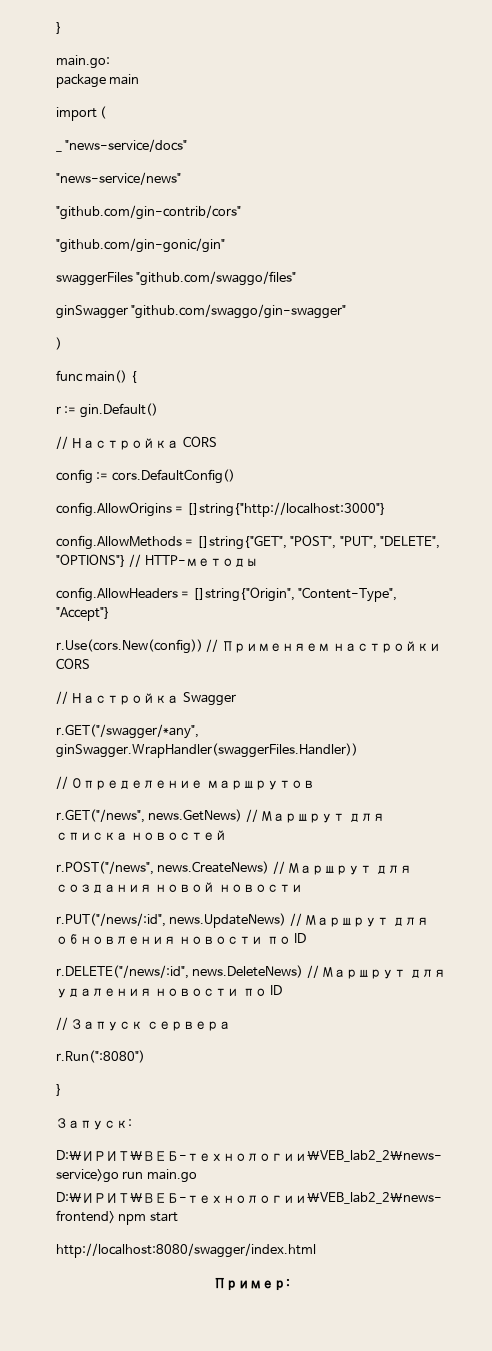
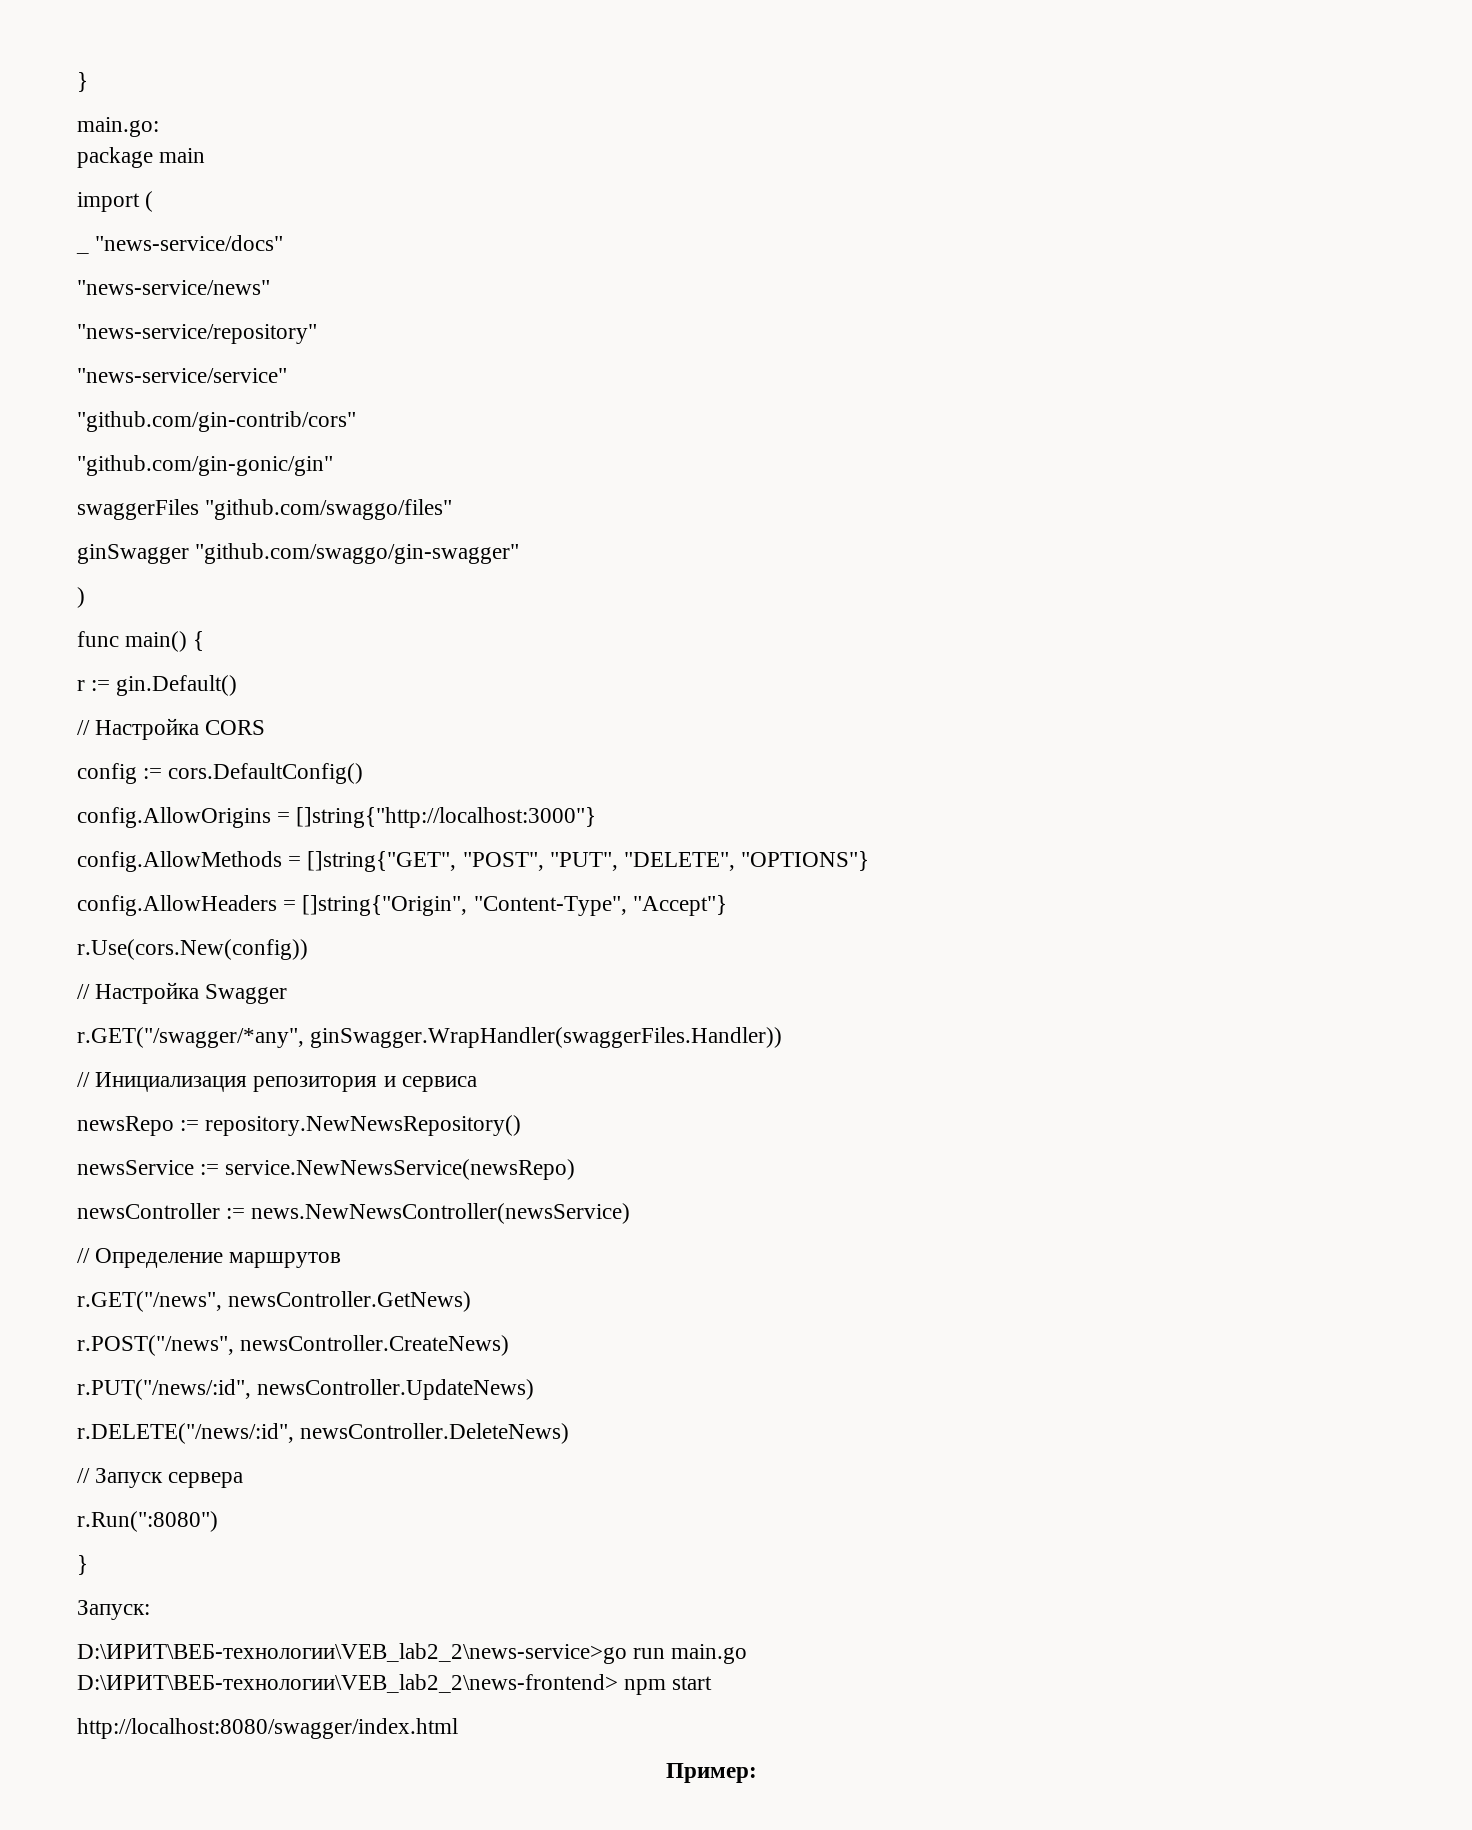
+ "news-service/repository"
+ "news-service/service"
- config.AllowMethods = []string{"GET", "POST", "PUT", "DELETE", "OPTIONS"} // HTTP-методы
+ config.AllowMethods = []string{"GET", "POST", "PUT", "DELETE", "OPTIONS"}
- r.Use(cors.New(config)) // Применяем настройки CORS
+ r.Use(cors.New(config))
+ // Инициализация репозитория и сервиса
+ newsRepo := repository.NewNewsRepository()
+ newsService := service.NewNewsService(newsRepo)
+ newsController := news.NewNewsController(newsService)
  // Определение маршрутов
- r.GET("/news", news.GetNews) // Маршрут для списка новостей
- r.POST("/news", news.CreateNews) // Маршрут для создания новой новости
- r.PUT("/news/:id", news.UpdateNews) // Маршрут для обновления новости по ID
- r.DELETE("/news/:id", news.DeleteNews) // Маршрут для удаления новости по ID
+ r.GET("/news", newsController.GetNews)
+ r.POST("/news", newsController.CreateNews)
+ r.PUT("/news/:id", newsController.UpdateNews)
+ r.DELETE("/news/:id", newsController.DeleteNews)

